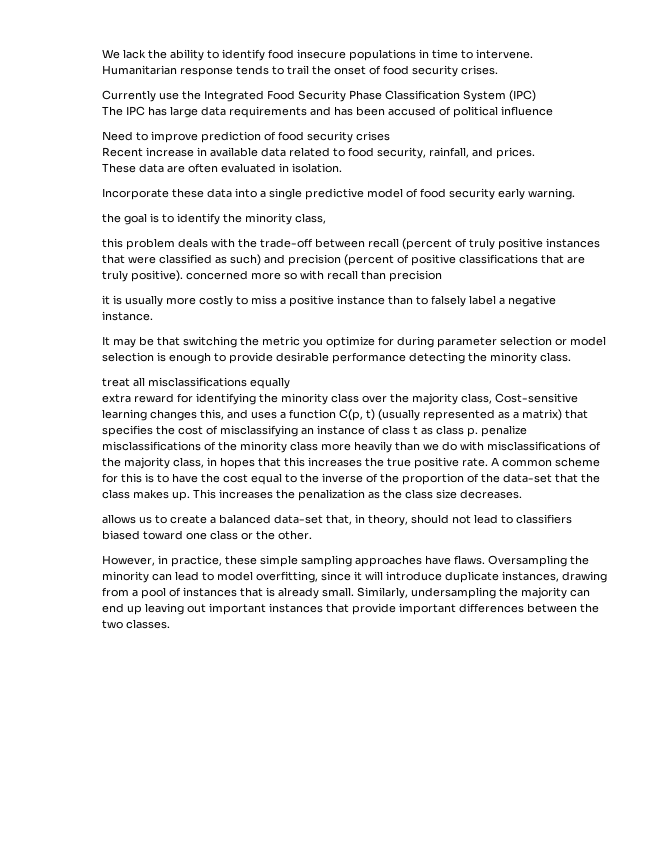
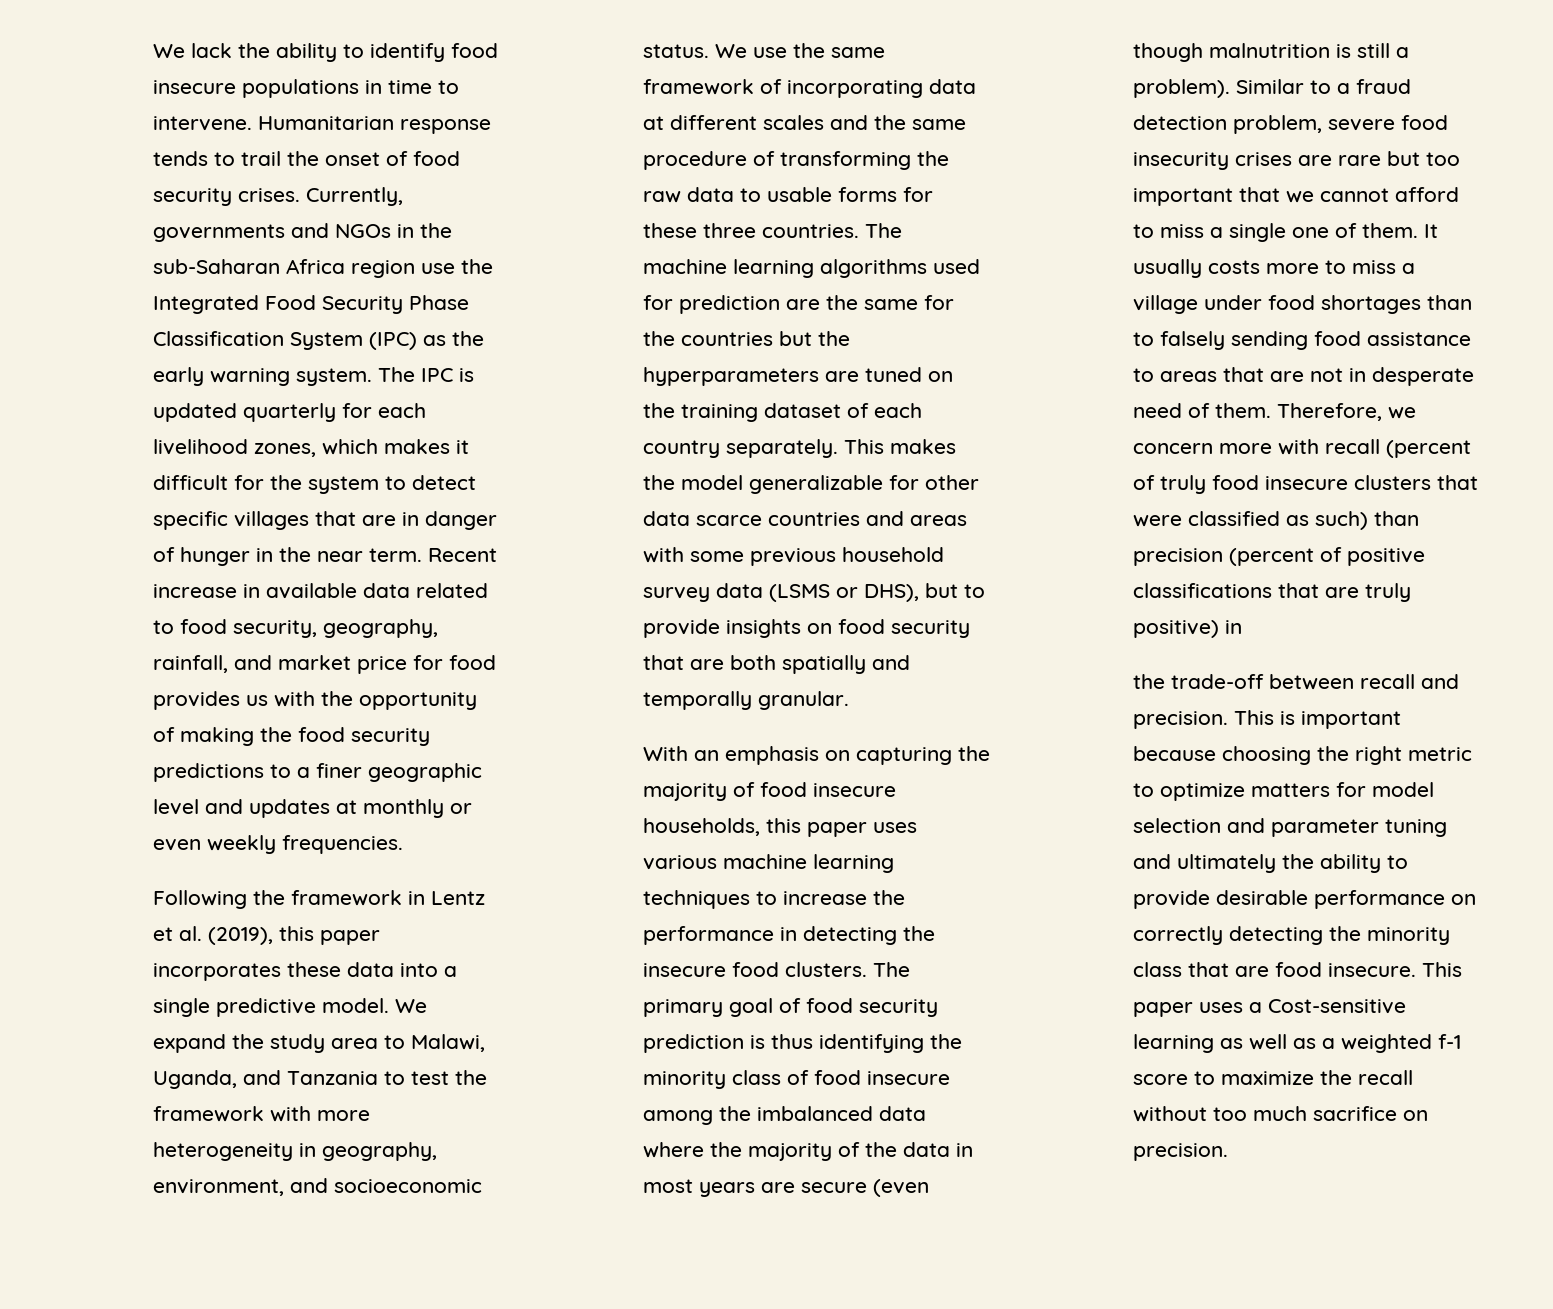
- Humanitarian response tends to trail the onset of food security crises.
- Currently use the Integrated Food Security Phase Classification System (IPC)
- The IPC has large data requirements and has been accused of political influence
- Need to improve prediction of food security crises
- Recent increase in available data related to food security, rainfall, and prices.
- These data are often evaluated in isolation.
- Incorporate these data into a single predictive model of food security early warning.
- the goal is to identify the minority class,
- this problem deals with the trade-off between recall (percent of truly positive instances that were classified as such) and precision (percent of positive classifications that are truly positive). concerned more so with recall than precision
- it is usually more costly to miss a positive instance than to falsely label a negative instance.
- It may be that switching the metric you optimize for during parameter selection or model selection is enough to provide desirable performance detecting the minority class.
- treat all misclassifications equally
- extra reward for identifying the minority class over the majority class, Cost-sensitive learning changes this, and uses a function C(p, t) (usually represented as a matrix) that specifies the cost of misclassifying an instance of class t as class p. penalize misclassifications of the minority class more heavily than we do with misclassifications of the majority class, in hopes that this increases the true positive rate. A common scheme for this is to have the cost equal to the inverse of the proportion of the data-set that the class makes up. This increases the penalization as the class size decreases.
- allows us to create a balanced data-set that, in theory, should not lead to classifiers biased toward one class or the other.
- However, in practice, these simple sampling approaches have flaws. Oversampling the minority can lead to model overfitting, since it will introduce duplicate instances, drawing from a pool of instances that is already small. Similarly, undersampling the majority can end up leaving out important instances that provide important differences between the two classes.
+ Humanitarian response tends to trail the onset of food security crises. Currently, governments and NGOs in the sub-Saharan Africa region use the Integrated Food Security Phase Classification System (IPC) as the early warning system. The IPC is updated quarterly for each livelihood zones, which makes it difficult for the system to detect specific villages that are in danger of hunger in the near term. Recent increase in available data related to food security, geography, rainfall, and market price for food provides us with the opportunity of making the food security predictions to a finer geographic level and updates at monthly or even weekly frequencies.
+ Following the framework in Lentz et al. (2019), this paper incorporates these data into a single predictive model. We expand the study area to Malawi, Uganda, and Tanzania to test the framework with more heterogeneity in geography, environment, and socioeconomic status. We use the same framework of incorporating data at different scales and the same procedure of transforming the raw data to usable forms for these three countries. The machine learning algorithms used for prediction are the same for the countries but the hyperparameters are tuned on the training dataset of each country separately. This makes the model generalizable for other data scarce countries and areas with some previous household survey data (LSMS or DHS), but to provide insights on food security that are both spatially and temporally granular.
+ With an emphasis on capturing the majority of food insecure households, this paper uses various machine learning techniques to increase the performance in detecting the insecure food clusters. The primary goal of food security prediction is thus identifying the minority class of food insecure among the imbalanced data where the majority of the data in most years are secure (even though malnutrition is still a problem). Similar to a fraud detection problem, severe food insecurity crises are rare but too important that we cannot afford to miss a single one of them. It usually costs more to miss a village under food shortages than to falsely sending food assistance to areas that are not in desperate need of them. Therefore, we concern more with recall (percent of truly food insecure clusters that were classified as such) than precision (percent of positive classifications that are truly positive) in
+ the trade-off between recall and precision. This is important because choosing the right metric to optimize matters for model selection and parameter tuning and ultimately the ability to provide desirable performance on correctly detecting the minority class that are food insecure. This paper uses a Cost-sensitive learning as well as a weighted f-1 score to maximize the recall without too much sacrifice on precision.

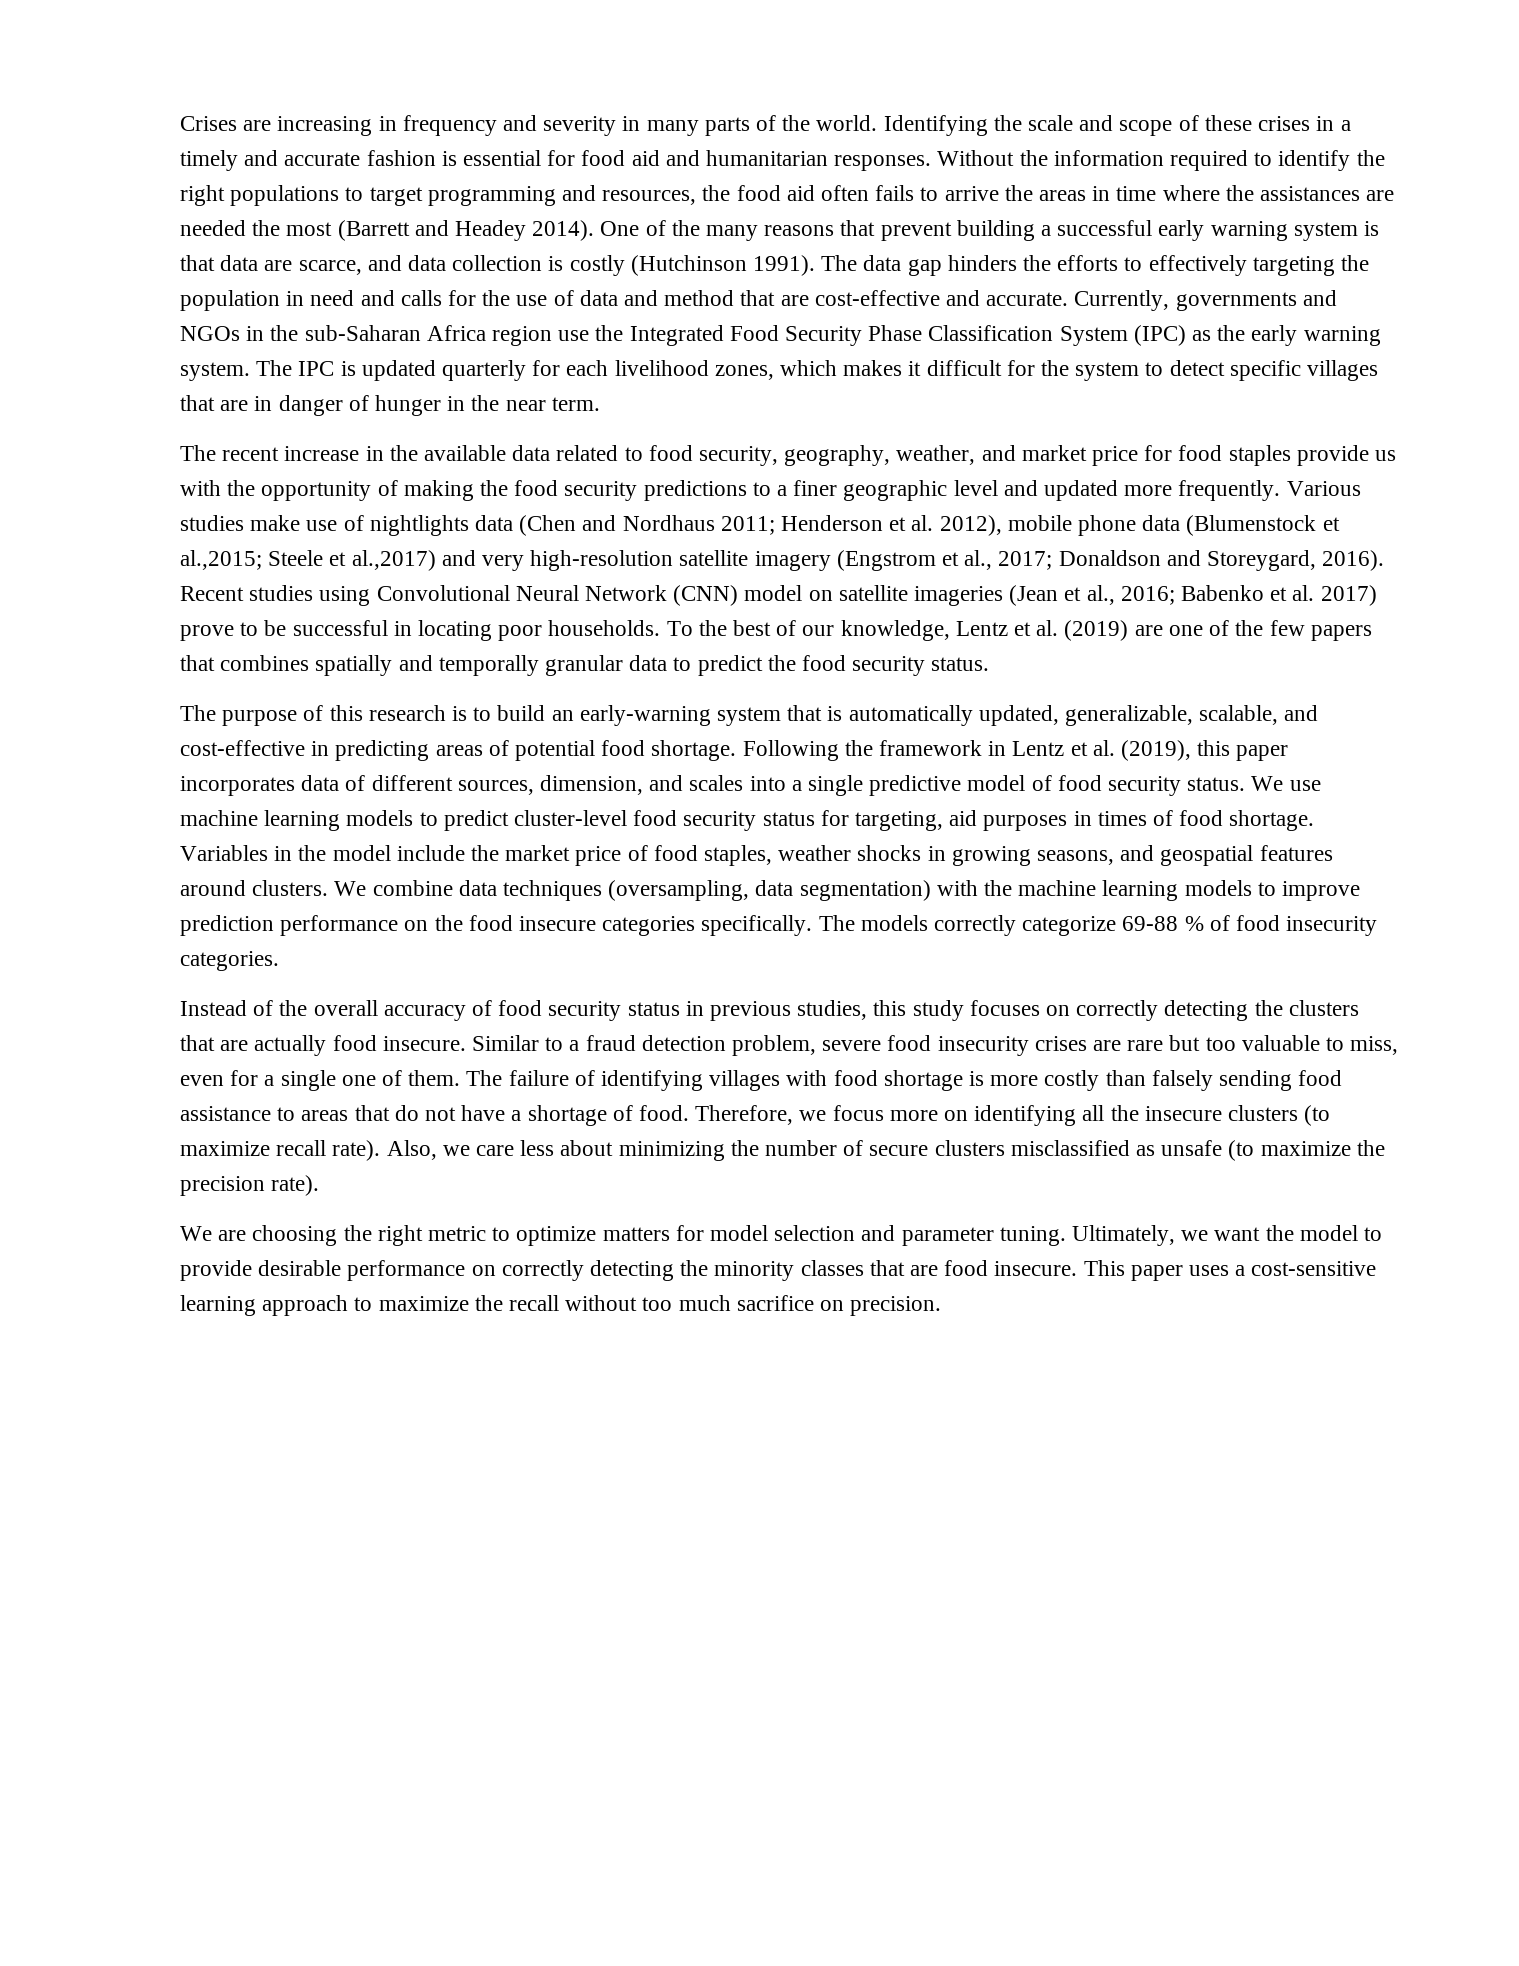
- We lack the ability to identify food insecure populations in time to intervene. Humanitarian response tends to trail the onset of food security crises.
+ Crises are increasing in frequency and severity in many parts of the world. Identifying the scale and scope of these crises in a timely and accurate fashion is essential for food aid and humanitarian responses. Without the information required to identify the right populations to target programming and resources, the food aid often fails to arrive the areas in time where the assistances are needed the most (Barrett and Headey 2014). One of the many reasons that prevent building a successful early warning system is that data are scarce, and data collection is costly (Hutchinson 1991). The data gap hinders the efforts to effectively targeting the population in need and calls for the use of data and method that are cost-effective and accurate.
- The IPC is updated quarterly for each livelihood zones, which makes it difficult for the system to detect specific villages that are in danger of hunger in the near term. Recent increase in available data related to food security, geography, rainfall, and market price for food provides us with the opportunity of making the food security predictions to a finer geographic level and updates at monthly or even weekly frequencies.
- Following the framework in Lentz et al. (2019), this paper incorporates these data into a single predictive model. We expand the study area to Malawi, Uganda, and Tanzania to test the framework with more heterogeneity in geography, environment, and socioeconomic status. We use the same framework of incorporating data at different scales and the same procedure of transforming the raw data to usable forms for these three countries. The machine learning algorithms used for prediction are the same for the countries but the hyperparameters are tuned on the training dataset of each country separately. This makes the model generalizable for other data scarce countries and areas with some previous household survey data (LSMS or DHS), but to provide insights on food security that are both spatially and temporally granular.
- With an emphasis on capturing the majority of food insecure households, this paper uses various machine learning techniques to increase the performance in detecting the insecure food clusters. The primary goal of food security prediction is thus identifying the minority class of food insecure among the imbalanced data where the majority of the data in most years are secure (even though malnutrition is still a problem).
+ The IPC is updated quarterly for each livelihood zones, which makes it difficult for the system to detect specific villages that are in danger of hunger in the near term.
+ The recent increase in the available data related to food security, geography, weather, and market price for food staples provide us with the opportunity of making the food security predictions to a finer geographic level and updated more frequently. Various studies make use of nightlights data (Chen and Nordhaus 2011; Henderson et al. 2012), mobile phone data (Blumenstock et al.,2015; Steele et al.,2017) and very high-resolution satellite imagery (Engstrom et al., 2017; Donaldson and Storeygard, 2016). Recent studies using Convolutional Neural Network (CNN) model on satellite imageries (Jean et al., 2016; Babenko et al. 2017) prove to be successful in locating poor households. To the best of our knowledge, Lentz et al. (2019) are one of the few papers that combines spatially and temporally granular data to predict the food security status.
+ The purpose of this research is to build an early-warning system that is automatically updated, generalizable, scalable, and cost-effective in predicting areas of potential food shortage. Following the framework in Lentz et al. (2019), this paper incorporates data of different sources, dimension, and scales into a single predictive model of food security status. We use machine learning models to predict cluster-level food security status for targeting, aid purposes in times of food shortage. Variables in the model include the market price of food staples, weather shocks in growing seasons, and geospatial features around clusters. We combine data techniques (oversampling, data segmentation) with the machine learning models to improve prediction performance on the food insecure categories specifically. The models correctly categorize 69-88 % of food insecurity categories.
+ Instead of the overall accuracy of food security status in previous studies, this study focuses on correctly detecting the clusters that are actually food insecure.
- Similar to a fraud detection problem, severe food insecurity crises are rare but too important that we cannot afford to miss a single one of them.
+ Similar to a fraud detection problem, severe food insecurity crises are rare but too valuable to miss, even for a single one of them.
- It usually costs more to miss a village under food shortages than to falsely sending food assistance to areas that are not in desperate need of them. Therefore, we concern more with recall (percent of truly food insecure clusters that were classified as such) than precision (percent of positive classifications that are truly positive) in
- the trade-off between recall and precision. This is important because choosing the right metric to optimize matters for model selection and parameter tuning and ultimately the ability to provide desirable performance on correctly detecting the minority class that are food insecure.
+ The failure of identifying villages with food shortage is more costly than falsely sending food assistance to areas that do not have a shortage of food. Therefore, we focus more on identifying all the insecure clusters (to maximize recall rate). Also, we care less about minimizing the number of secure clusters misclassified as unsafe (to maximize the precision rate).
+ We are choosing the right metric to optimize matters for model selection and parameter tuning. Ultimately, we want the model to provide desirable performance on correctly detecting the minority classes that are food insecure.
- This paper uses a Cost-sensitive learning as well as a weighted f-1 score to maximize the recall without too much sacrifice on precision.
+ This paper uses a cost-sensitive learning approach to maximize the recall without too much sacrifice on precision.

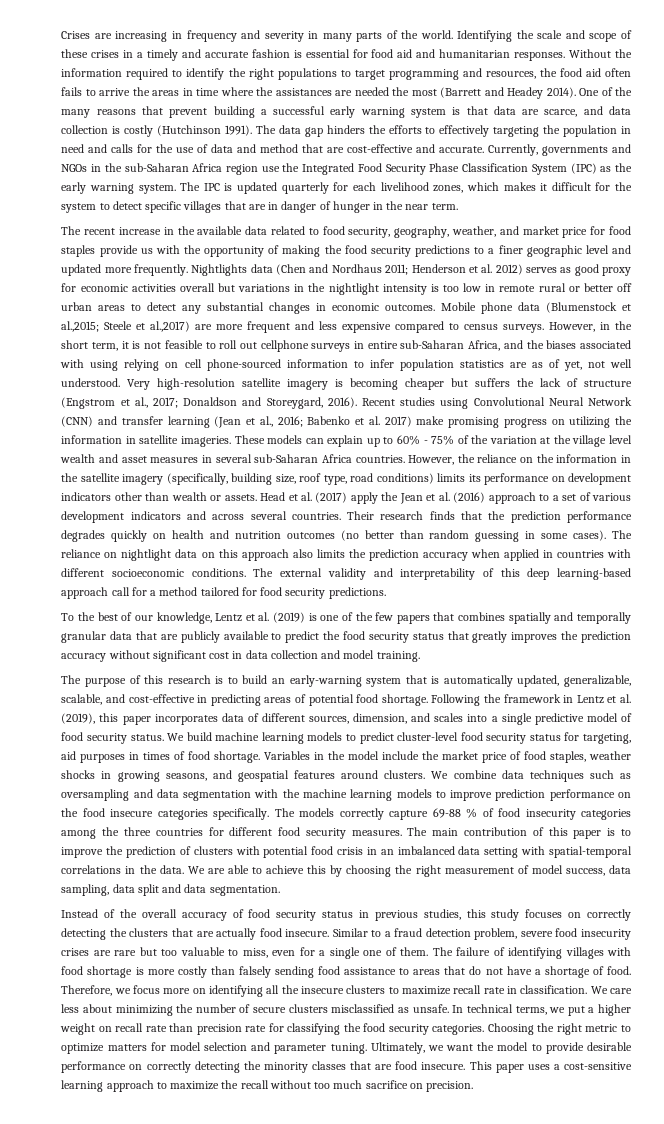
- Various studies make use of nightlights data (Chen and Nordhaus 2011; Henderson et al. 2012), mobile phone data (Blumenstock et al.,2015; Steele et al.,2017) and very high-resolution satellite imagery (Engstrom et al., 2017; Donaldson and Storeygard, 2016).
+ Nightlights data (Chen and Nordhaus 2011; Henderson et al. 2012) serves as good proxy for economic activities overall but variations in the nightlight intensity is too low in remote rural or better off urban areas to detect any substantial changes in economic outcomes. Mobile phone data (Blumenstock et al.,2015; Steele et al.,2017) are more frequent and less expensive compared to census surveys. However, in the short term, it is not feasible to roll out cellphone surveys in entire sub-Saharan Africa, and the biases associated with using relying on cell phone-sourced information to infer population statistics are as of yet, not well understood. Very high-resolution satellite imagery is becoming cheaper but suffers the lack of structure (Engstrom et al., 2017; Donaldson and Storeygard, 2016).
- Recent studies using Convolutional Neural Network (CNN) model on satellite imageries (Jean et al., 2016; Babenko et al. 2017) prove to be successful in locating poor households. To the best of our knowledge, Lentz et al. (2019) are one of the few papers that combines spatially and temporally granular data to predict the food security status.
+ Recent studies using Convolutional Neural Network (CNN) and transfer learning (Jean et al., 2016; Babenko et al. 2017) make promising progress on utilizing the information in satellite imageries. These models can explain up to 60% - 75% of the variation at the village level wealth and asset measures in several sub-Saharan Africa countries. However, the reliance on the information in the satellite imagery (specifically, building size, roof type, road conditions) limits its performance on development indicators other than wealth or assets. Head et al. (2017) apply the Jean et al. (2016) approach to a set of various development indicators and across several countries. Their research finds that the prediction performance degrades quickly on health and nutrition outcomes (no better than random guessing in some cases). The reliance on nightlight data on this approach also limits the prediction accuracy when applied in countries with different socioeconomic conditions. The external validity and interpretability of this deep learning-based approach call for a method tailored for food security predictions.
+ To the best of our knowledge, Lentz et al. (2019) is one of the few papers that combines spatially and temporally granular data that are publicly available to predict the food security status that greatly improves the prediction accuracy without significant cost in data collection and model training.
- We use machine learning models to predict cluster-level food security status for targeting, aid purposes in times of food shortage.
+ We build machine learning models to predict cluster-level food security status for targeting, aid purposes in times of food shortage.
- We combine data techniques (oversampling, data segmentation) with the machine learning models to improve prediction performance on the food insecure categories specifically.
+ We combine data techniques such as oversampling and data segmentation with the machine learning models to improve prediction performance on the food insecure categories specifically.
- The models correctly categorize 69-88 % of food insecurity categories.
+ The models correctly capture 69-88 % of food insecurity categories among the three countries for different food security measures. The main contribution of this paper is to improve the prediction of clusters with potential food crisis in an imbalanced data setting with spatial-temporal correlations in the data. We are able to achieve this by choosing the right measurement of model success, data sampling, data split and data segmentation.
- Therefore, we focus more on identifying all the insecure clusters (to maximize recall rate). Also, we care less about minimizing the number of secure clusters misclassified as unsafe (to maximize the precision rate).
- We are choosing the right metric to optimize matters for model selection and parameter tuning.
+ Therefore, we focus more on identifying all the insecure clusters to maximize recall rate in classification. We care less about minimizing the number of secure clusters misclassified as unsafe. In technical terms, we put a higher weight on recall rate than precision rate for classifying the food security categories. Choosing the right metric to optimize matters for model selection and parameter tuning.

